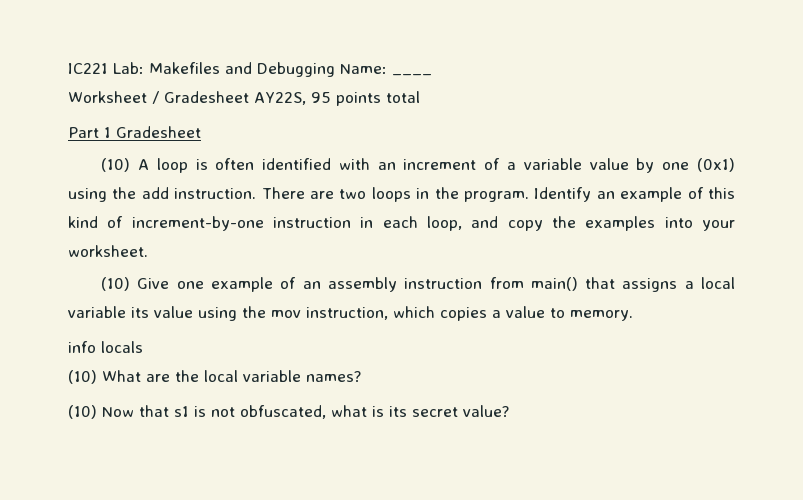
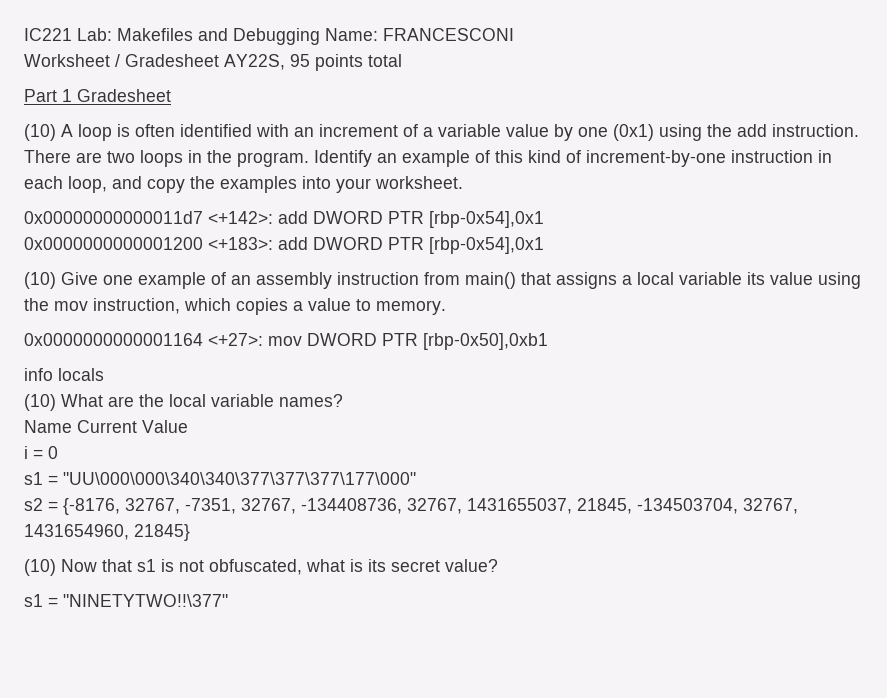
- IC221 Lab: Makefiles and Debugging Name: ____
+ IC221 Lab: Makefiles and Debugging Name: FRANCESCONI
+ 0x00000000000011d7 <+142>: add DWORD PTR [rbp-0x54],0x1
+ 0x0000000000001200 <+183>: add DWORD PTR [rbp-0x54],0x1
+ 0x0000000000001164 <+27>: mov DWORD PTR [rbp-0x50],0xb1
+ Name Current Value
+ i = 0
+ s1 = "UU\000\000\340\340\377\377\377\177\000"
+ s2 = {-8176, 32767, -7351, 32767, -134408736, 32767, 1431655037, 21845, -134503704, 32767, 1431654960, 21845}
+ s1 = "NINETYTWO!!\377"

